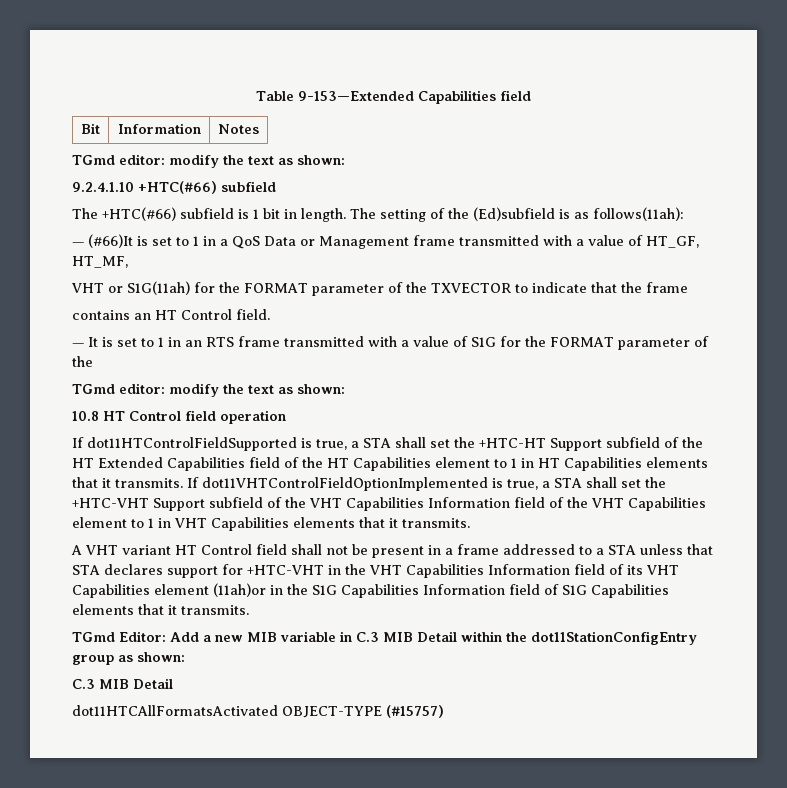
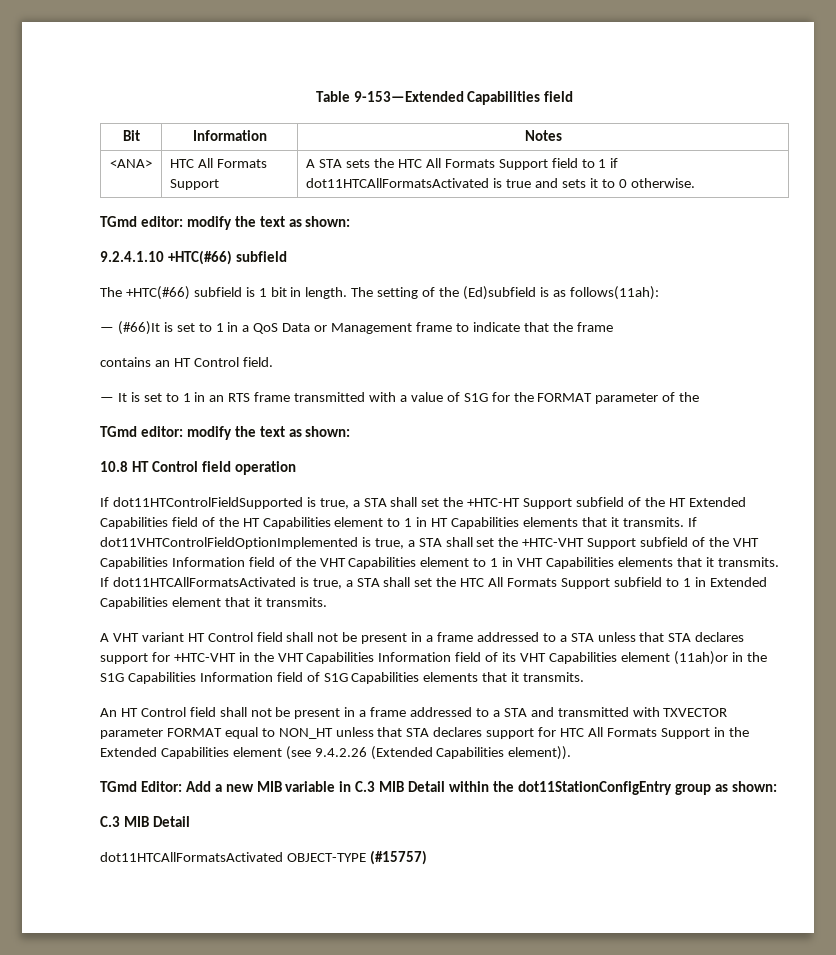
+ <ANA> | HTC All Formats Support | A STA sets the HTC All Formats Support field to 1 if dot11HTCAllFormatsActivated is true and sets it to 0 otherwise.
- — (#66)It is set to 1 in a QoS Data or Management frame transmitted with a value of HT_GF, HT_MF,
- VHT or S1G(11ah) for the FORMAT parameter of the TXVECTOR to indicate that the frame
+ — (#66)It is set to 1 in a QoS Data or Management frame to indicate that the frame
+ If dot11HTCAllFormatsActivated is true, a STA shall set the HTC All Formats Support subfield to 1 in Extended Capabilities element that it transmits.
+ An HT Control field shall not be present in a frame addressed to a STA and transmitted with TXVECTOR parameter FORMAT equal to NON_HT unless that STA declares support for HTC All Formats Support in the Extended Capabilities element (see 9.4.2.26 (Extended Capabilities element)).

